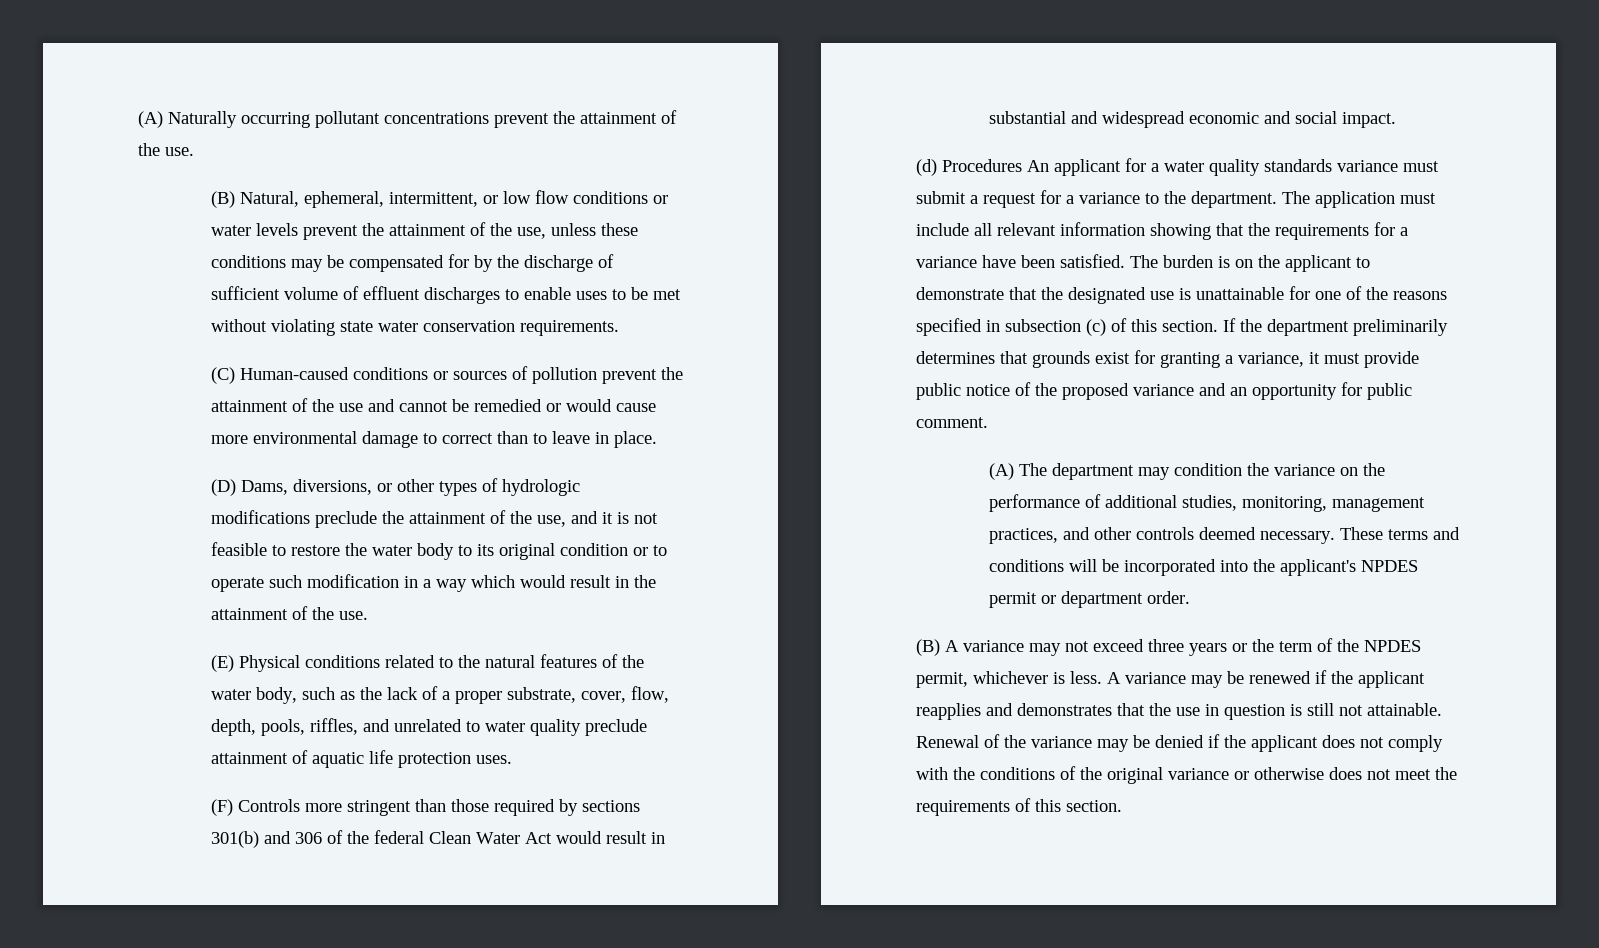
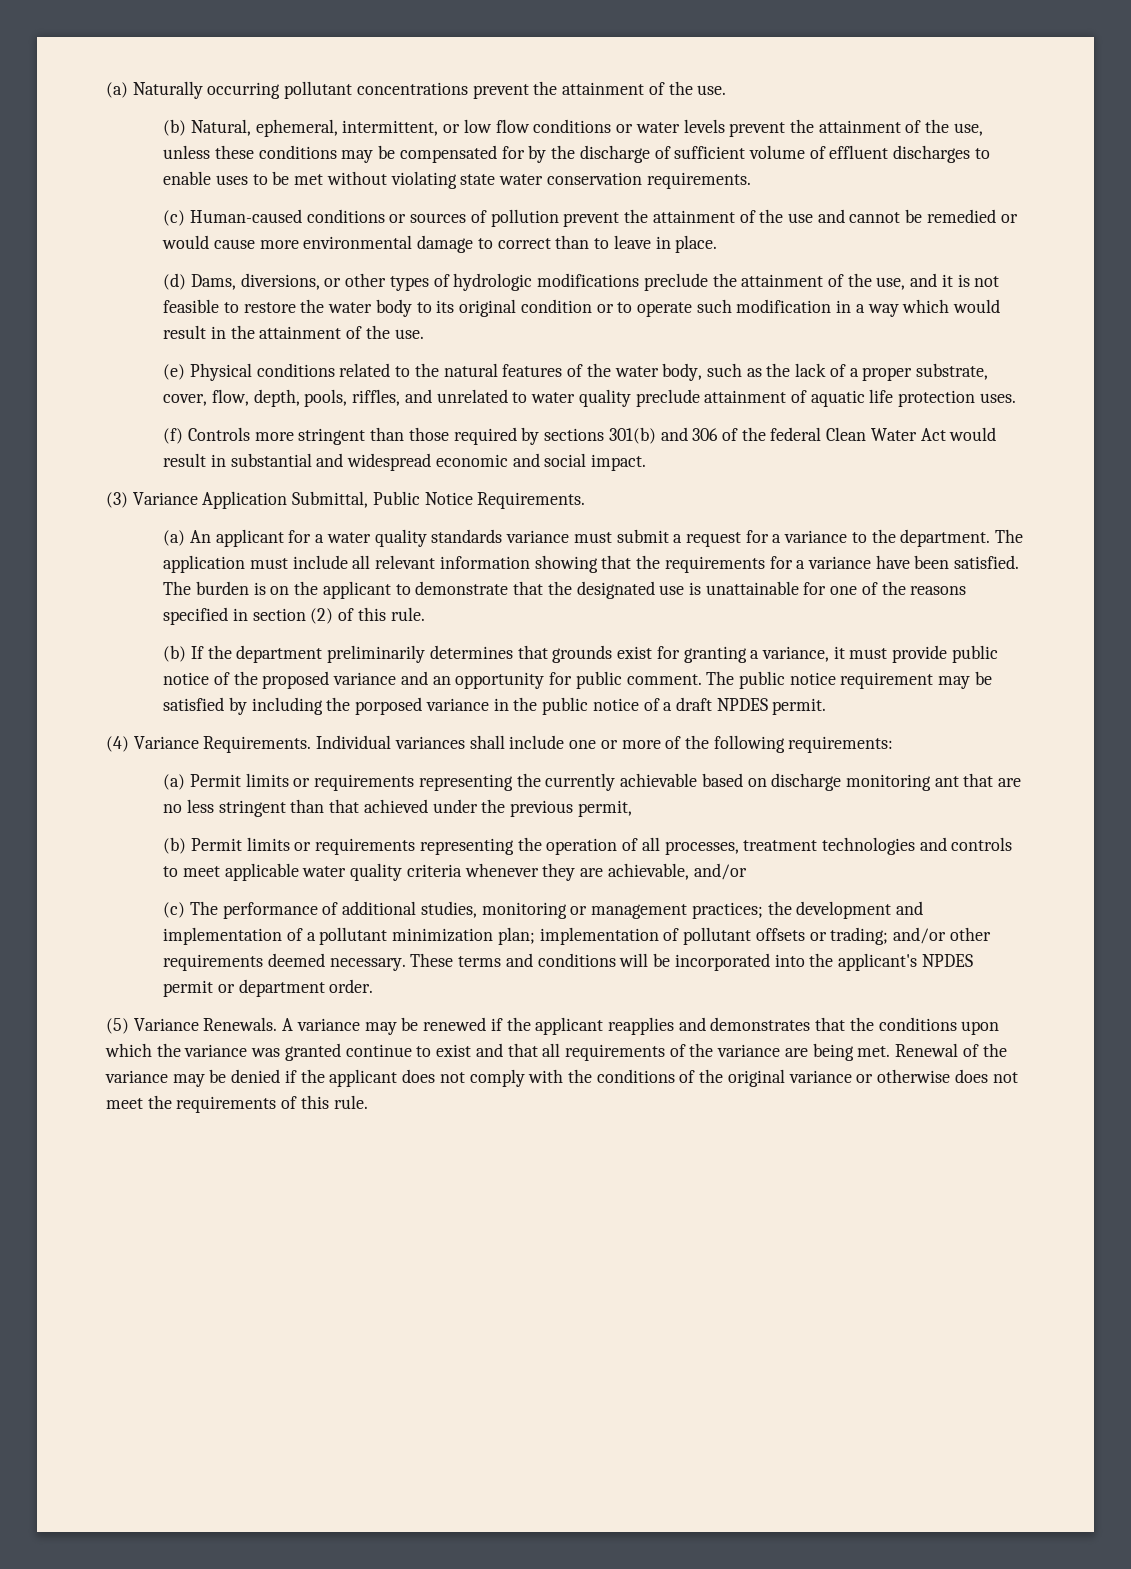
- (A) Naturally occurring pollutant concentrations prevent the attainment of the use.
+ (a) Naturally occurring pollutant concentrations prevent the attainment of the use.
- (B) Natural, ephemeral, intermittent, or low flow conditions or water levels prevent the attainment of the use, unless these conditions may be compensated for by the discharge of sufficient volume of effluent discharges to enable uses to be met without violating state water conservation requirements.
+ (b) Natural, ephemeral, intermittent, or low flow conditions or water levels prevent the attainment of the use, unless these conditions may be compensated for by the discharge of sufficient volume of effluent discharges to enable uses to be met without violating state water conservation requirements.
- (C) Human-caused conditions or sources of pollution prevent the attainment of the use and cannot be remedied or would cause more environmental damage to correct than to leave in place.
+ (c) Human-caused conditions or sources of pollution prevent the attainment of the use and cannot be remedied or would cause more environmental damage to correct than to leave in place.
- (D) Dams, diversions, or other types of hydrologic modifications preclude the attainment of the use, and it is not feasible to restore the water body to its original condition or to operate such modification in a way which would result in the attainment of the use.
+ (d) Dams, diversions, or other types of hydrologic modifications preclude the attainment of the use, and it is not feasible to restore the water body to its original condition or to operate such modification in a way which would result in the attainment of the use.
- (E) Physical conditions related to the natural features of the water body, such as the lack of a proper substrate, cover, flow, depth, pools, riffles, and unrelated to water quality preclude attainment of aquatic life protection uses.
+ (e) Physical conditions related to the natural features of the water body, such as the lack of a proper substrate, cover, flow, depth, pools, riffles, and unrelated to water quality preclude attainment of aquatic life protection uses.
- (F) Controls more stringent than those required by sections 301(b) and 306 of the federal Clean Water Act would result in substantial and widespread economic and social impact.
+ (f) Controls more stringent than those required by sections 301(b) and 306 of the federal Clean Water Act would result in substantial and widespread economic and social impact.
- (d) Procedures An applicant for a water quality standards variance must submit a request for a variance to the department.
+ (3) Variance Application Submittal, Public Notice Requirements.
+ (a) An applicant for a water quality standards variance must submit a request for a variance to the department.
- The burden is on the applicant to demonstrate that the designated use is unattainable for one of the reasons specified in subsection (c) of this section. If the department preliminarily determines that grounds exist for granting a variance, it must provide public notice of the proposed variance and an opportunity for public comment.
- (A) The department may condition the variance on the performance of additional studies, monitoring, management practices, and other controls deemed necessary.
+ The burden is on the applicant to demonstrate that the designated use is unattainable for one of the reasons specified in section (2) of this rule.
+ (b) If the department preliminarily determines that grounds exist for granting a variance, it must provide public notice of the proposed variance and an opportunity for public comment. The public notice requirement may be satisfied by including the porposed variance in the public notice of a draft NPDES permit.
+ (4) Variance Requirements. Individual variances shall include one or more of the following requirements:
+ (a) Permit limits or requirements representing the currently achievable based on discharge monitoring ant that are no less stringent than that achieved under the previous permit,
+ (b) Permit limits or requirements representing the operation of all processes, treatment technologies and controls to meet applicable water quality criteria whenever they are achievable, and/or
+ (c) The performance of additional studies, monitoring or management practices; the development and implementation of a pollutant minimization plan; implementation of pollutant offsets or trading; and/or other requirements deemed necessary.
- (B) A variance may not exceed three years or the term of the NPDES permit, whichever is less.
+ (5) Variance Renewals.
- A variance may be renewed if the applicant reapplies and demonstrates that the use in question is still not attainable.
+ A variance may be renewed if the applicant reapplies and demonstrates that the conditions upon which the variance was granted continue to exist and that all requirements of the variance are being met.
- Renewal of the variance may be denied if the applicant does not comply with the conditions of the original variance or otherwise does not meet the requirements of this section.
+ Renewal of the variance may be denied if the applicant does not comply with the conditions of the original variance or otherwise does not meet the requirements of this rule.

